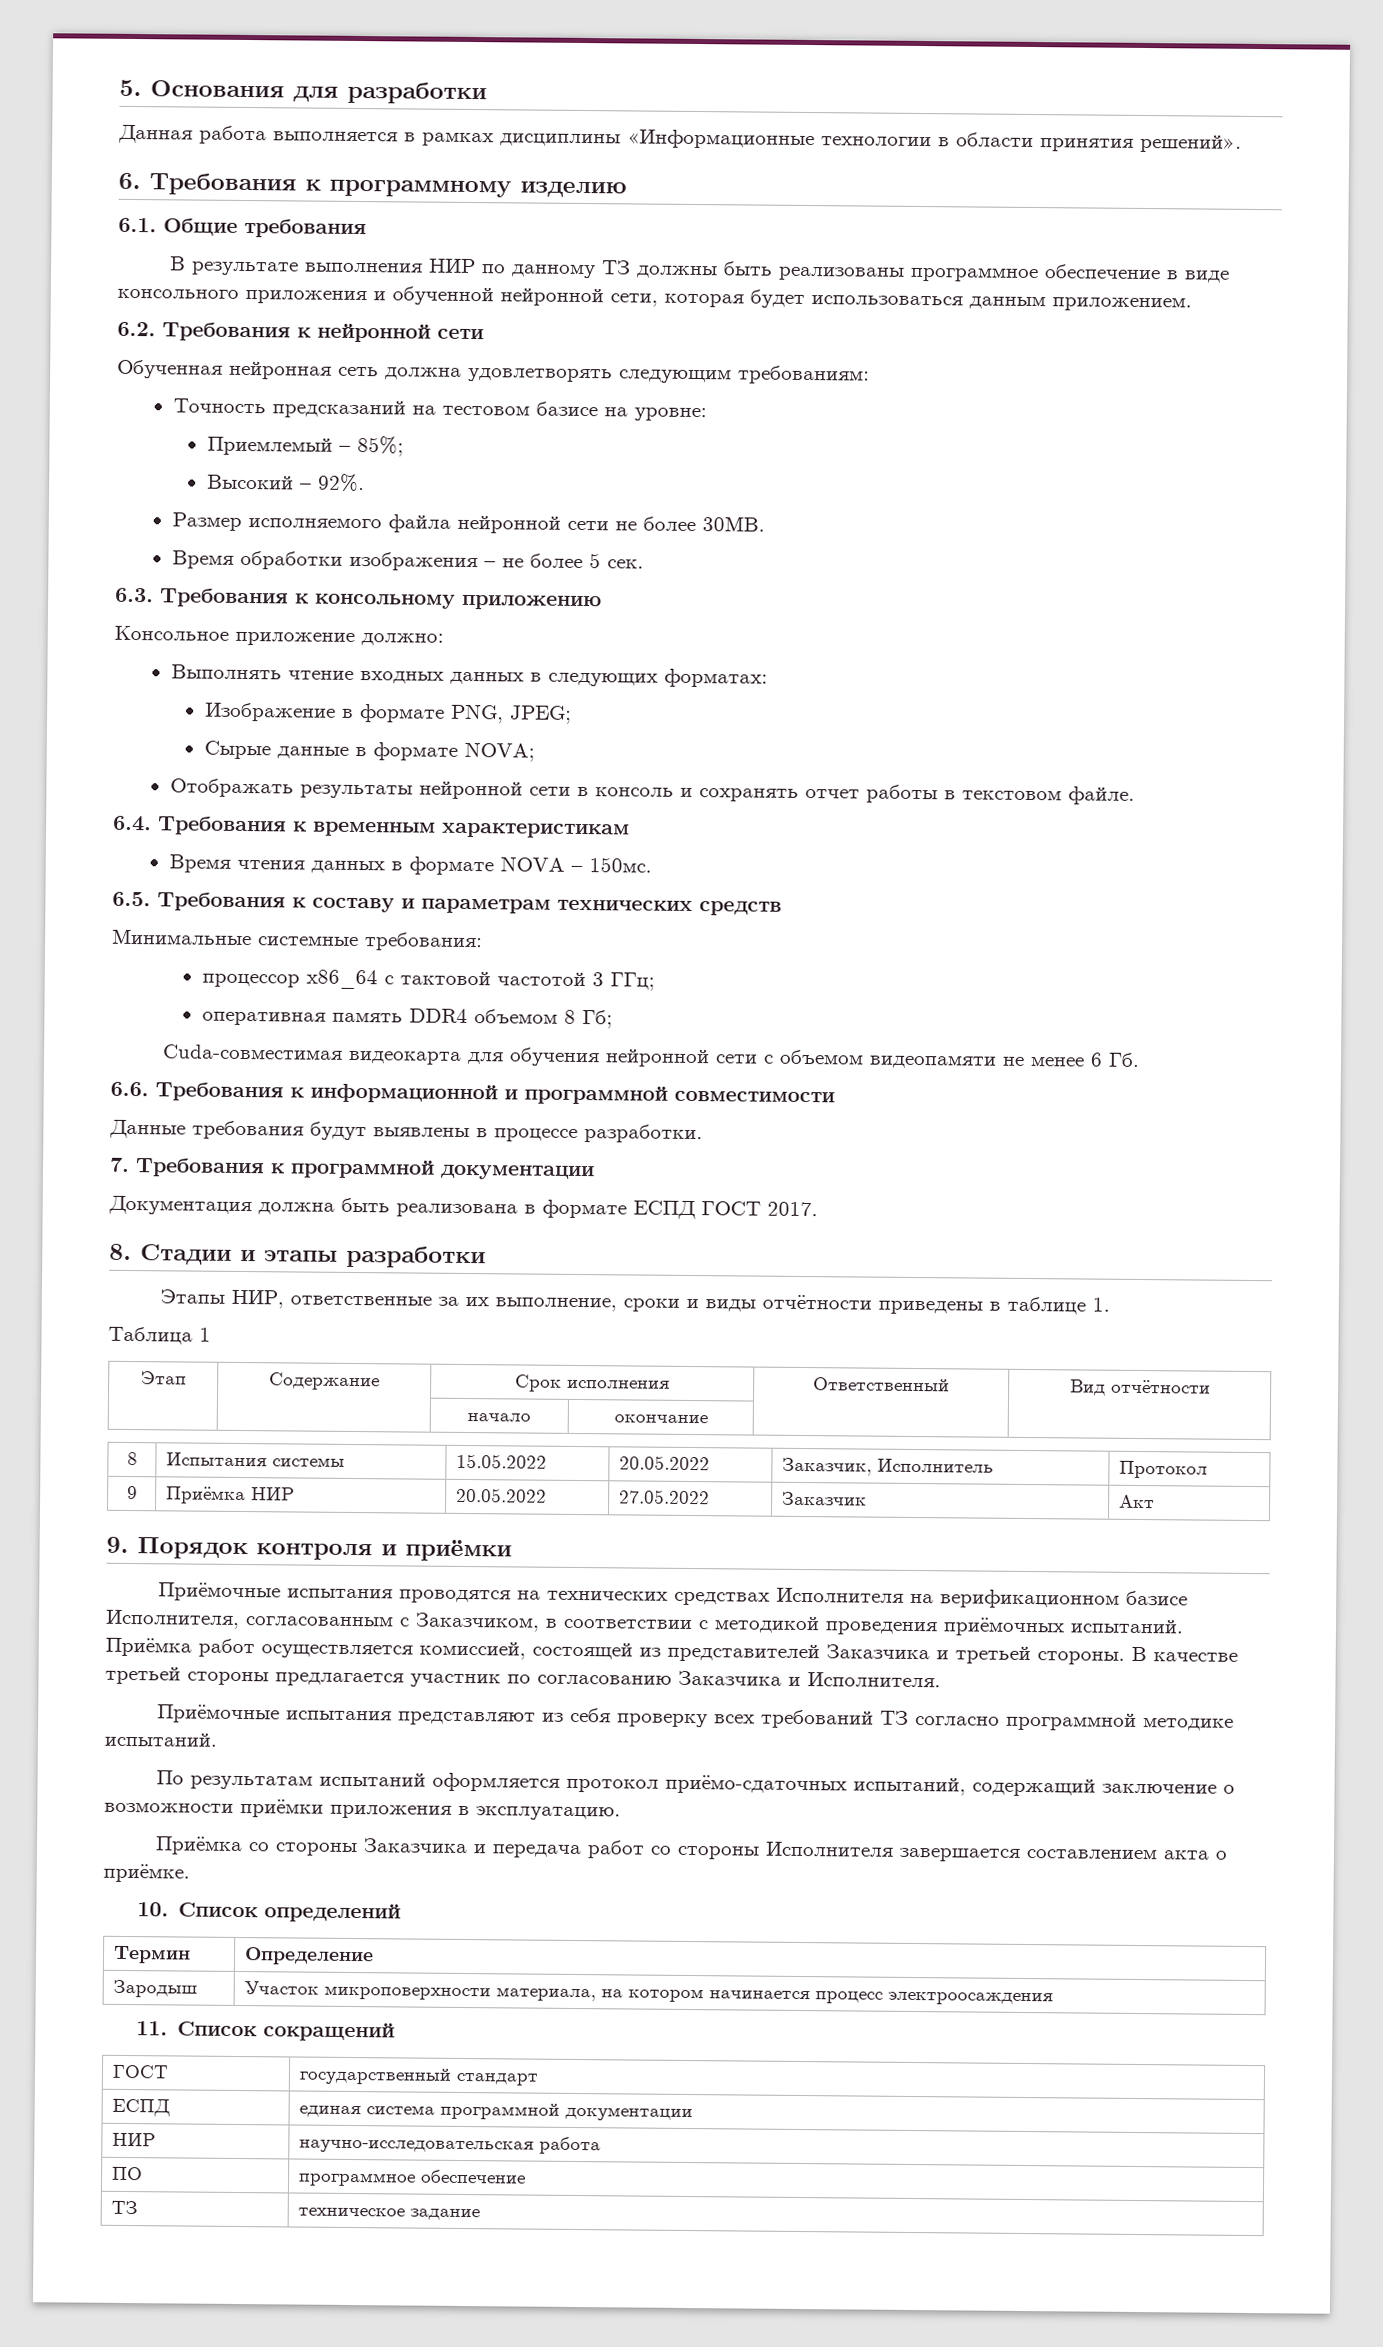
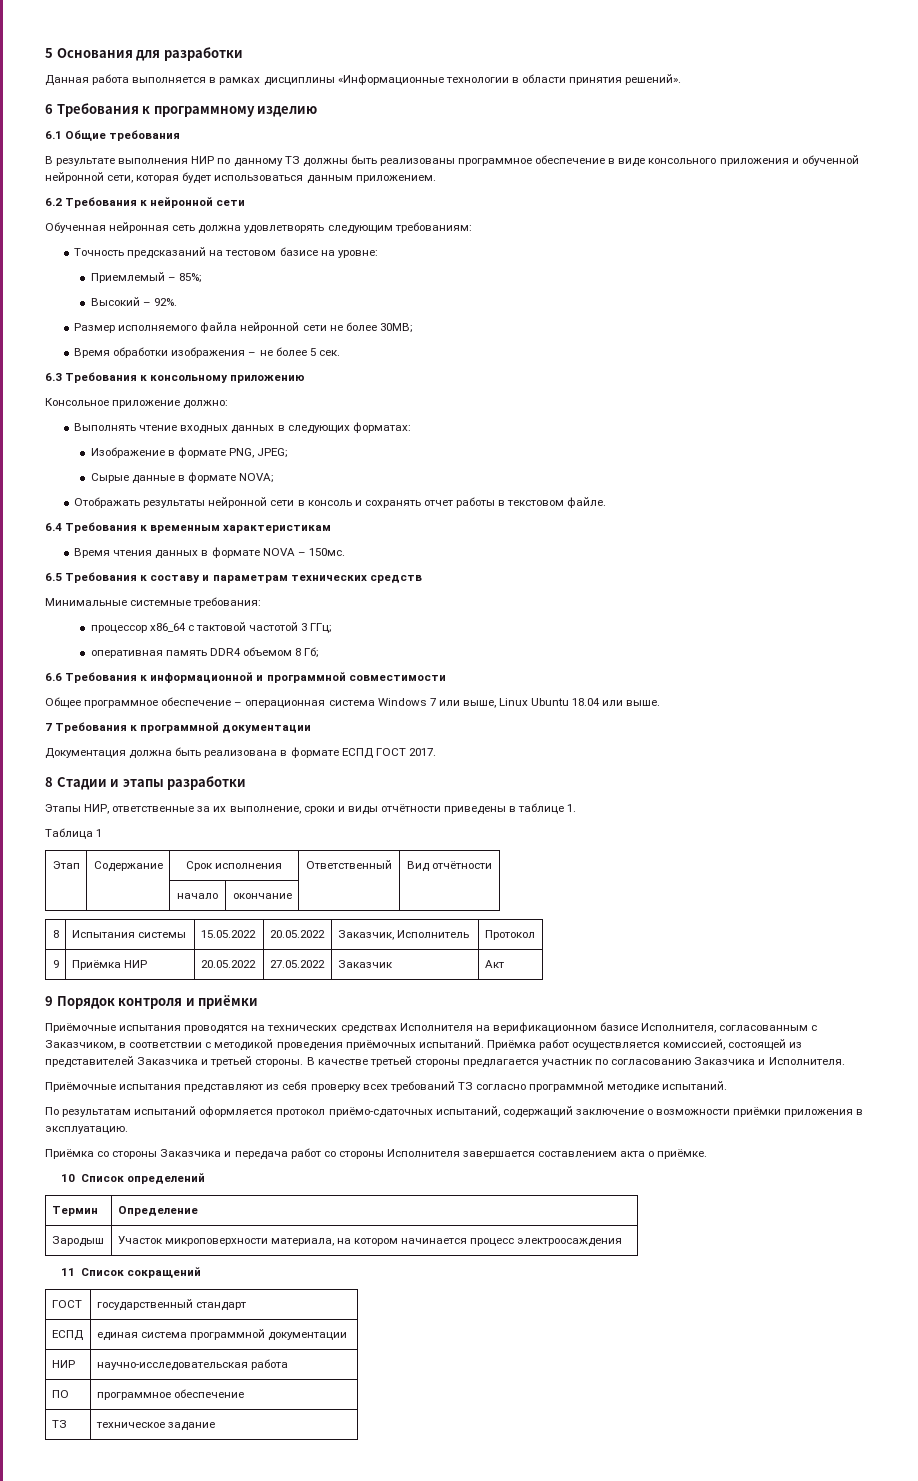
- 5. Основания для разработки
+ 5 Основания для разработки
- 6. Требования к программному изделию
+ 6 Требования к программному изделию
- 6.1. Общие требования
+ 6.1 Общие требования
- 6.2. Требования к нейронной сети
+ 6.2 Требования к нейронной сети
- Размер исполняемого файла нейронной сети не более 30MB.
+ Размер исполняемого файла нейронной сети не более 30MB;
- 6.3. Требования к консольному приложению
+ 6.3 Требования к консольному приложению
- 6.4. Требования к временным характеристикам
+ 6.4 Требования к временным характеристикам
- 6.5. Требования к составу и параметрам технических средств
+ 6.5 Требования к составу и параметрам технических средств
- Cuda-совместимая видеокарта для обучения нейронной сети с объемом видеопамяти не менее 6 Гб.
- 6.6. Требования к информационной и программной совместимости
+ 6.6 Требования к информационной и программной совместимости
- Данные требования будут выявлены в процессе разработки.
- 7. Требования к программной документации
+ Общее программное обеспечение – операционная система Windows 7 или выше, Linux Ubuntu 18.04 или выше.
+ 7 Требования к программной документации
- 8. Стадии и этапы разработки
+ 8 Стадии и этапы разработки
- 9. Порядок контроля и приёмки
+ 9 Порядок контроля и приёмки
- 10. Список определений
+ 10 Список определений
- 11. Список сокращений
+ 11 Список сокращений

